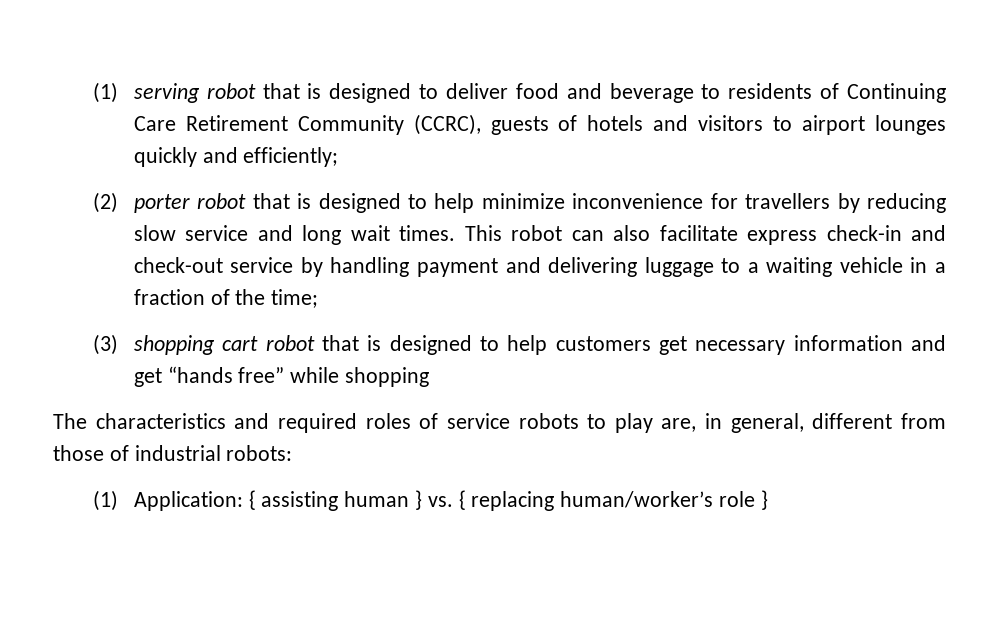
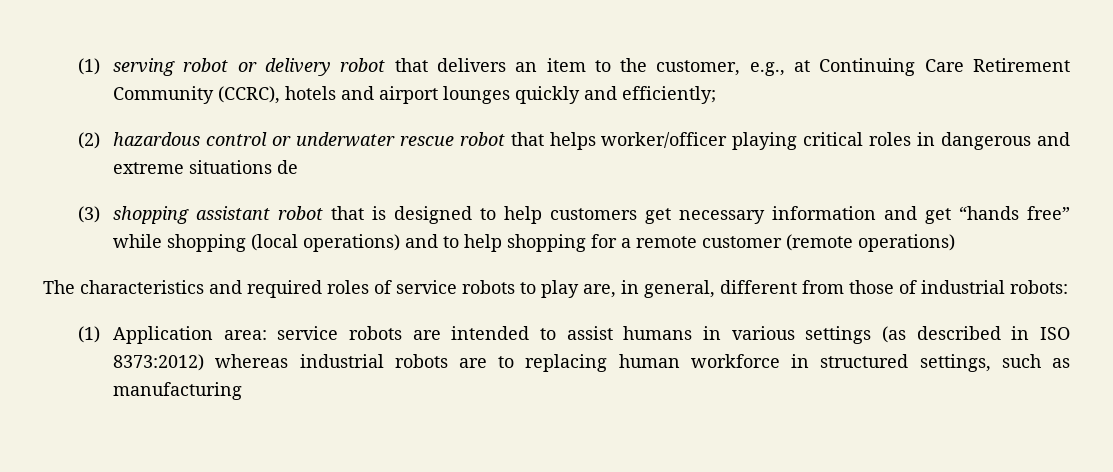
- (1) serving robot that is designed to deliver food and beverage to residents of Continuing Care Retirement Community (CCRC), guests of hotels and visitors to airport lounges quickly and efficiently;
+ (1) serving robot or delivery robot that delivers an item to the customer, e.g., at Continuing Care Retirement Community (CCRC), hotels and airport lounges quickly and efficiently;
- (2) porter robot that is designed to help minimize inconvenience for travellers by reducing slow service and long wait times. This robot can also facilitate express check-in and check-out service by handling payment and delivering luggage to a waiting vehicle in a fraction of the time;
+ (2) hazardous control or underwater rescue robot that helps worker/officer playing critical roles in dangerous and extreme situations de
- (3) shopping cart robot that is designed to help customers get necessary information and get “hands free” while shopping
+ (3) shopping assistant robot that is designed to help customers get necessary information and get “hands free” while shopping (local operations) and to help shopping for a remote customer (remote operations)
- (1) Application: { assisting human } vs. { replacing human/worker’s role }
+ (1) Application area: service robots are intended to assist humans in various settings (as described in ISO 8373:2012) whereas industrial robots are to replacing human workforce in structured settings, such as manufacturing

